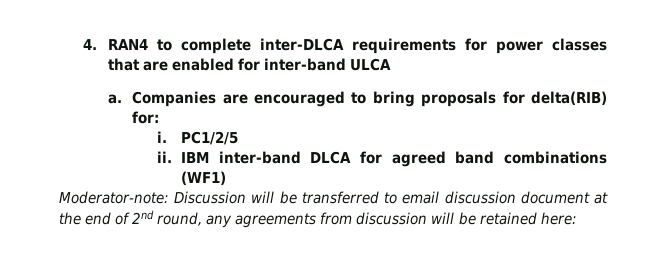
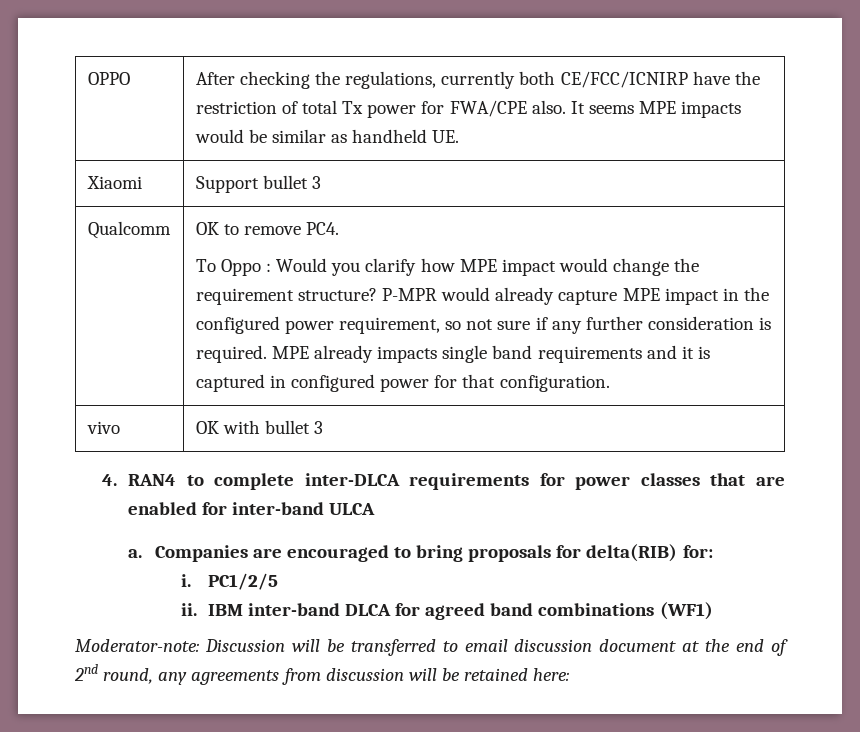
+ OPPO | After checking the regulations, currently both CE/FCC/ICNIRP have the restriction of total Tx power for FWA/CPE also. It seems MPE impacts would be similar as handheld UE.
+ Xiaomi | Support bullet 3
+ Qualcomm | OK to remove PC4.
+ To Oppo : Would you clarify how MPE impact would change the requirement structure? P-MPR would already capture MPE impact in the configured power requirement, so not sure if any further consideration is required. MPE already impacts single band requirements and it is captured in configured power for that configuration.
+ vivo | OK with bullet 3

